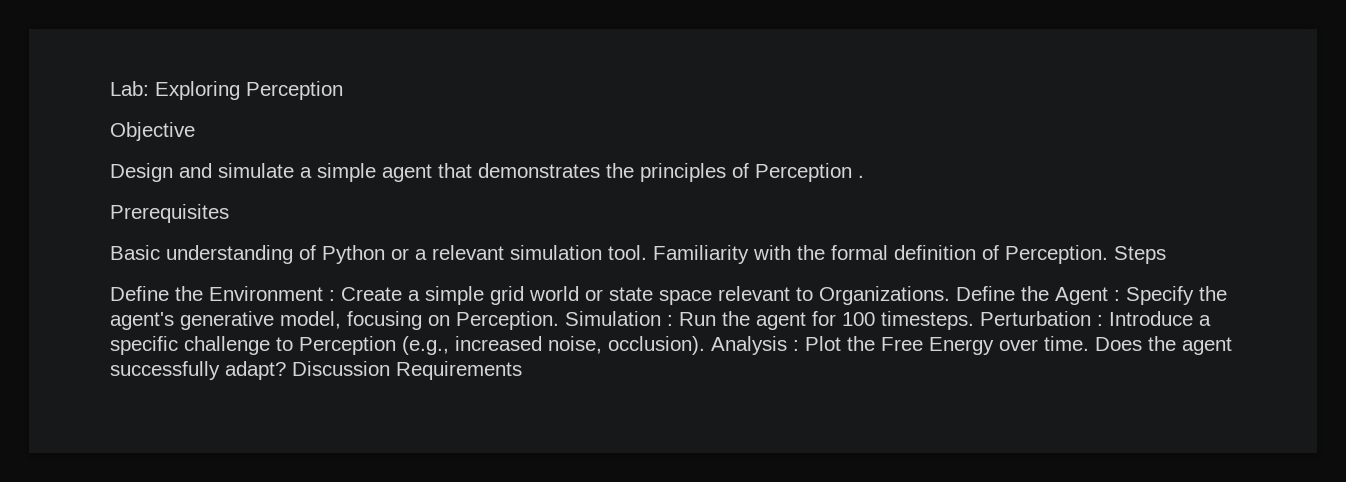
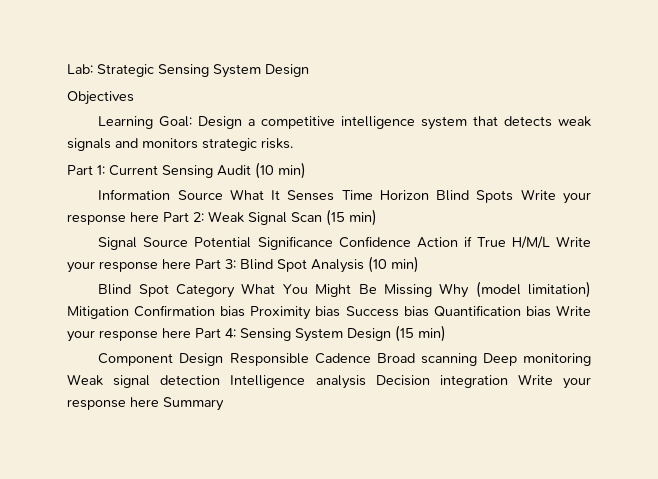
- Lab: Exploring Perception
- Objective
- Design and simulate a simple agent that demonstrates the principles of Perception .
- Prerequisites
- Basic understanding of Python or a relevant simulation tool. Familiarity with the formal definition of Perception. Steps
- Define the Environment : Create a simple grid world or state space relevant to Organizations. Define the Agent : Specify the agent's generative model, focusing on Perception. Simulation : Run the agent for 100 timesteps. Perturbation : Introduce a specific challenge to Perception (e.g., increased noise, occlusion). Analysis : Plot the Free Energy over time. Does the agent successfully adapt? Discussion Requirements
+ Lab: Strategic Sensing System Design
+ Objectives
+ Learning Goal: Design a competitive intelligence system that detects weak signals and monitors strategic risks.
+ Part 1: Current Sensing Audit (10 min)
+ Information Source What It Senses Time Horizon Blind Spots Write your response here Part 2: Weak Signal Scan (15 min)
+ Signal Source Potential Significance Confidence Action if True H/M/L Write your response here Part 3: Blind Spot Analysis (10 min)
+ Blind Spot Category What You Might Be Missing Why (model limitation) Mitigation Confirmation bias Proximity bias Success bias Quantification bias Write your response here Part 4: Sensing System Design (15 min)
+ Component Design Responsible Cadence Broad scanning Deep monitoring Weak signal detection Intelligence analysis Decision integration Write your response here Summary

